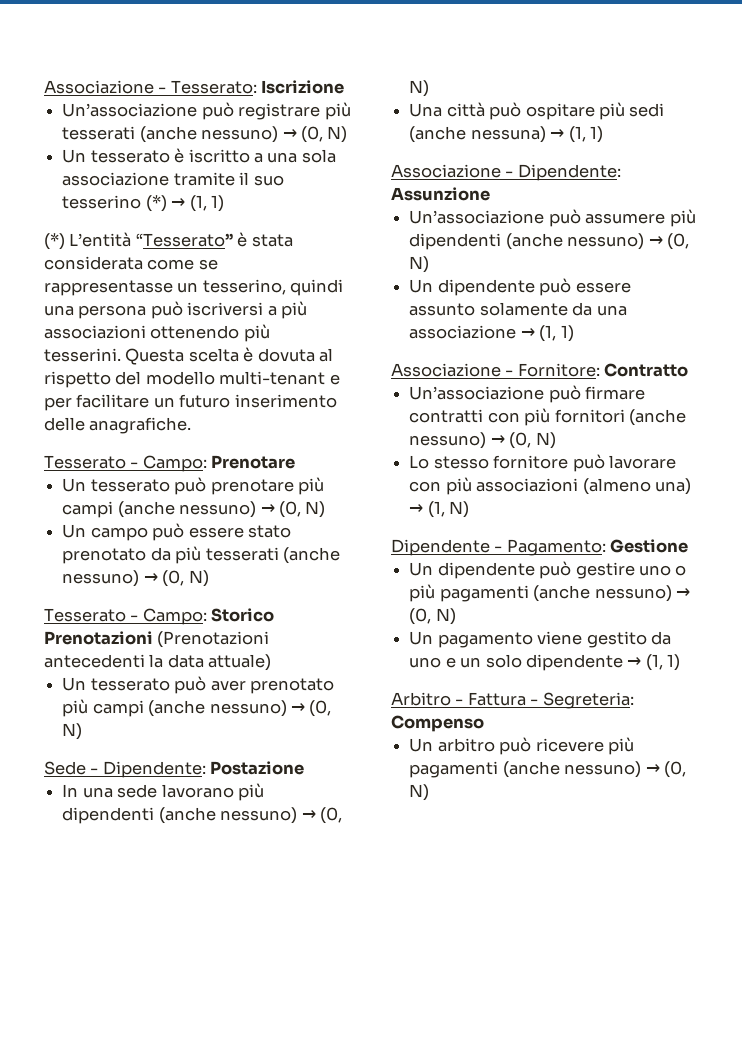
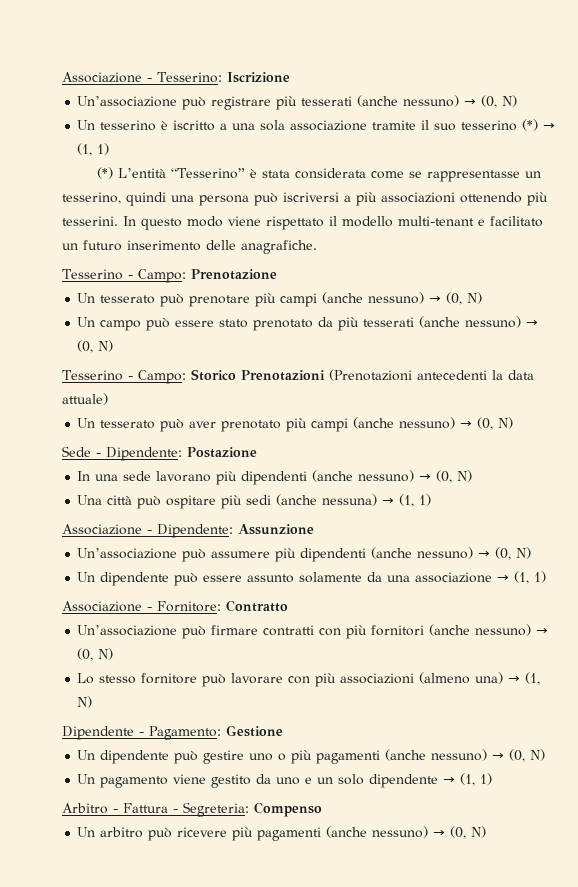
- Associazione - Tesserato: Iscrizione
+ Associazione - Tesserino: Iscrizione
- Un tesserato è iscritto a una sola associazione tramite il suo tesserino (*) → (1, 1)
+ Un tesserino è iscritto a una sola associazione tramite il suo tesserino (*) → (1, 1)
- (*) L’entità “Tesserato” è stata considerata come se rappresentasse un tesserino, quindi una persona può iscriversi a più associazioni ottenendo più tesserini.
+ (*) L’entità “Tesserino” è stata considerata come se rappresentasse un tesserino, quindi una persona può iscriversi a più associazioni ottenendo più tesserini.
- Questa scelta è dovuta al rispetto del modello multi-tenant e per facilitare un futuro inserimento delle anagrafiche.
+ In questo modo viene rispettato il modello multi-tenant e facilitato un futuro inserimento delle anagrafiche.
- Tesserato - Campo: Prenotare
+ Tesserino - Campo: Prenotazione
- Tesserato - Campo: Storico Prenotazioni (Prenotazioni antecedenti la data attuale)
+ Tesserino - Campo: Storico Prenotazioni (Prenotazioni antecedenti la data attuale)

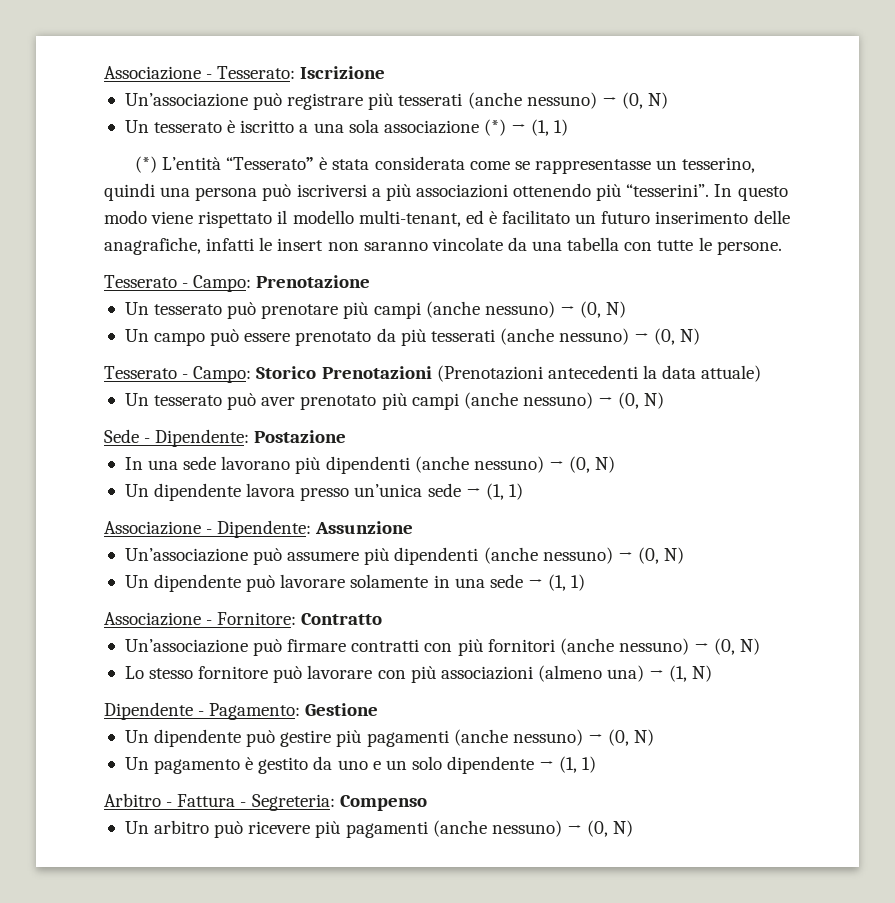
- Associazione - Tesserino: Iscrizione
+ Associazione - Tesserato: Iscrizione
- Un tesserino è iscritto a una sola associazione tramite il suo tesserino (*) → (1, 1)
+ Un tesserato è iscritto a una sola associazione (*) → (1, 1)
- (*) L’entità “Tesserino” è stata considerata come se rappresentasse un tesserino, quindi una persona può iscriversi a più associazioni ottenendo più tesserini.
+ (*) L’entità “Tesserato” è stata considerata come se rappresentasse un tesserino, quindi una persona può iscriversi a più associazioni ottenendo più “tesserini”.
- In questo modo viene rispettato il modello multi-tenant e facilitato un futuro inserimento delle anagrafiche.
- Tesserino - Campo: Prenotazione
+ In questo modo viene rispettato il modello multi-tenant, ed è facilitato un futuro inserimento delle anagrafiche, infatti le insert non saranno vincolate da una tabella con tutte le persone.
+ Tesserato - Campo: Prenotazione
- Un campo può essere stato prenotato da più tesserati (anche nessuno) → (0, N)
+ Un campo può essere prenotato da più tesserati (anche nessuno) → (0, N)
- Tesserino - Campo: Storico Prenotazioni (Prenotazioni antecedenti la data attuale)
+ Tesserato - Campo: Storico Prenotazioni (Prenotazioni antecedenti la data attuale)
- Una città può ospitare più sedi (anche nessuna) → (1, 1)
+ Un dipendente lavora presso un’unica sede → (1, 1)
- Un dipendente può essere assunto solamente da una associazione → (1, 1)
+ Un dipendente può lavorare solamente in una sede → (1, 1)
- Un dipendente può gestire uno o più pagamenti (anche nessuno) → (0, N)
+ Un dipendente può gestire più pagamenti (anche nessuno) → (0, N)
- Un pagamento viene gestito da uno e un solo dipendente → (1, 1)
+ Un pagamento è gestito da uno e un solo dipendente → (1, 1)

